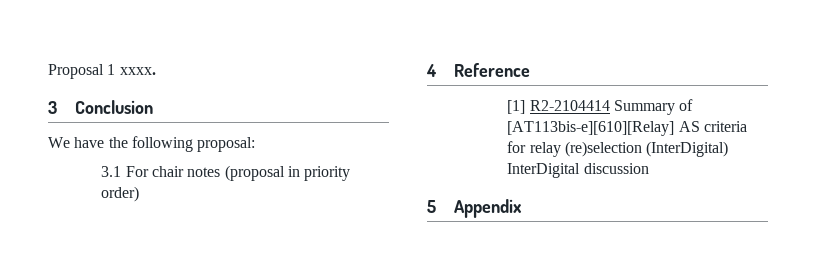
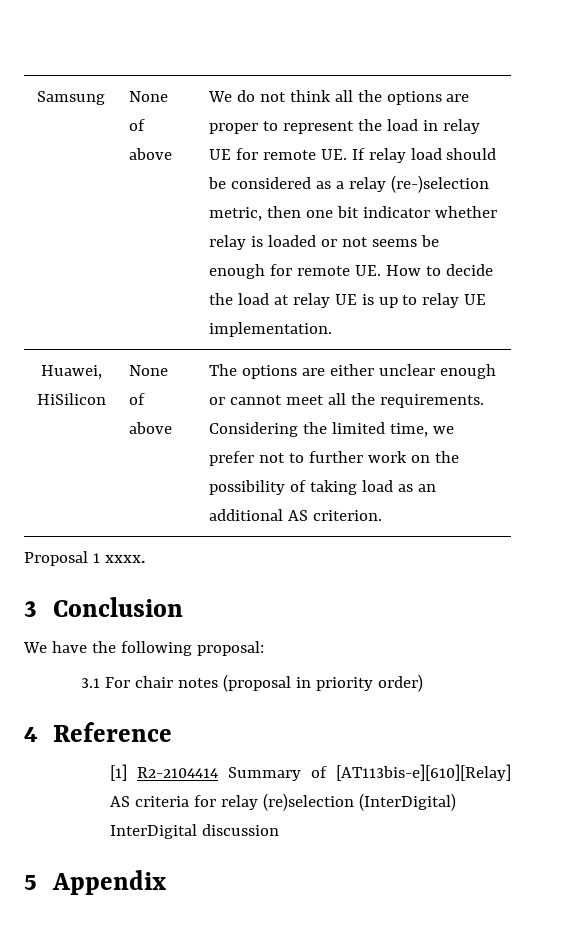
+ Samsung | None of above | We do not think all the options are proper to represent the load in relay UE for remote UE. If relay load should be considered as a relay (re-)selection metric, then one bit indicator whether relay is loaded or not seems be enough for remote UE. How to decide the load at relay UE is up to relay UE implementation.
+ Huawei, HiSilicon | None of above | The options are either unclear enough or cannot meet all the requirements. Considering the limited time, we prefer not to further work on the possibility of taking load as an additional AS criterion.

